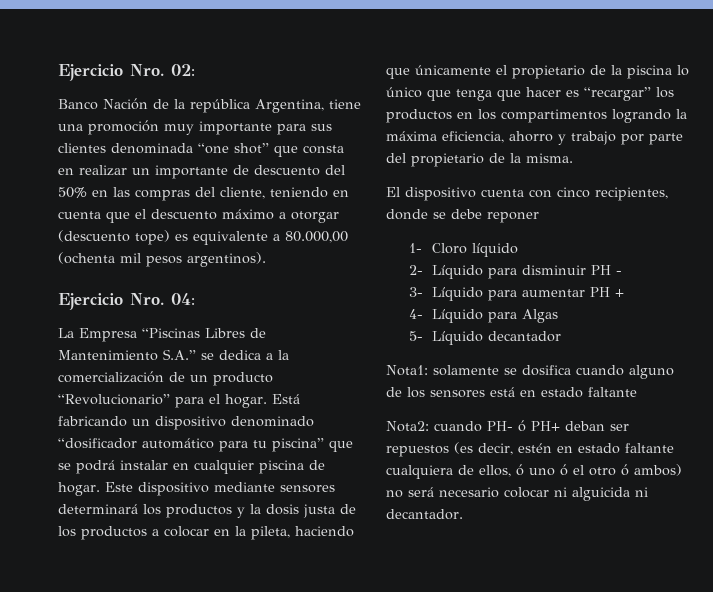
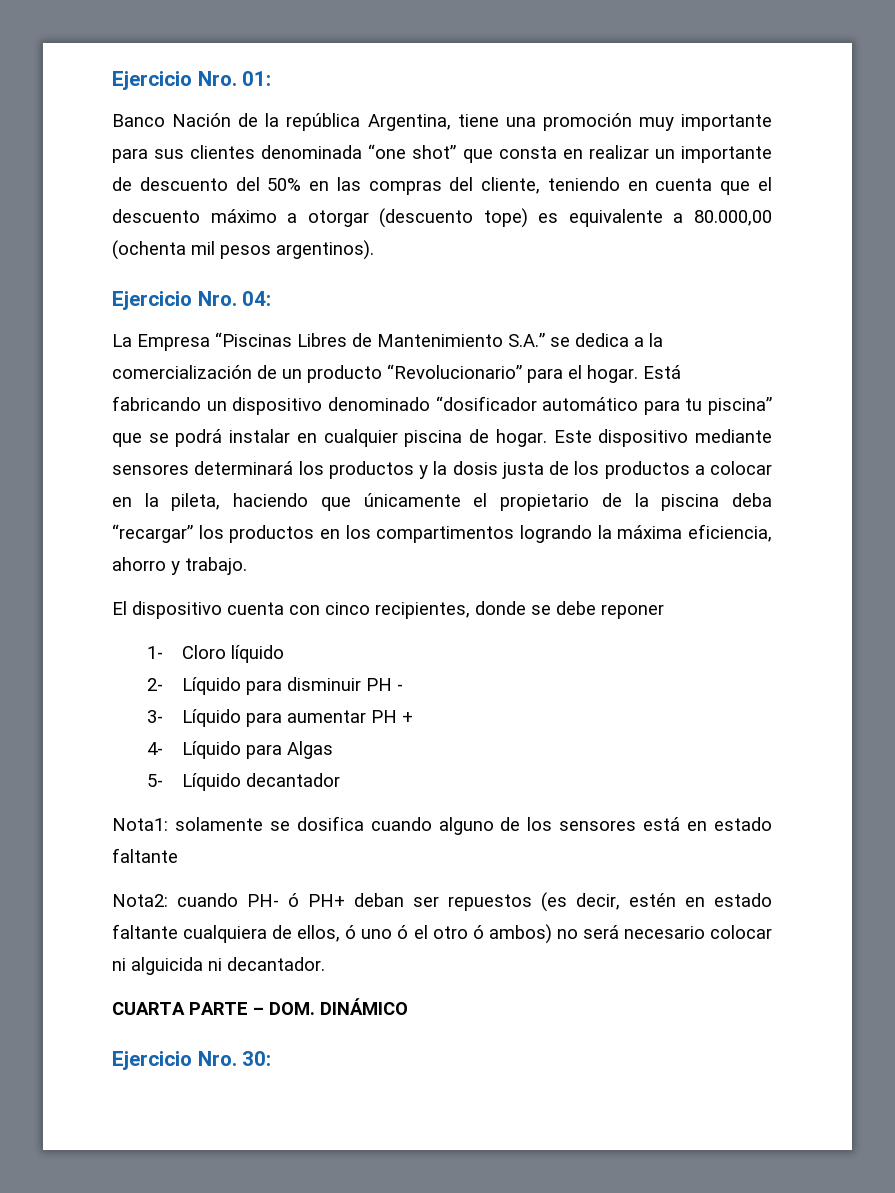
- Ejercicio Nro. 02:
+ Ejercicio Nro. 01:
- Este dispositivo mediante sensores determinará los productos y la dosis justa de los productos a colocar en la pileta, haciendo que únicamente el propietario de la piscina lo único que tenga que hacer es “recargar” los productos en los compartimentos logrando la máxima eficiencia, ahorro y trabajo por parte del propietario de la misma.
+ Este dispositivo mediante sensores determinará los productos y la dosis justa de los productos a colocar en la pileta, haciendo que únicamente el propietario de la piscina deba “recargar” los productos en los compartimentos logrando la máxima eficiencia, ahorro y trabajo.
+ CUARTA PARTE – DOM. DINÁMICO
+ Ejercicio Nro. 30:

